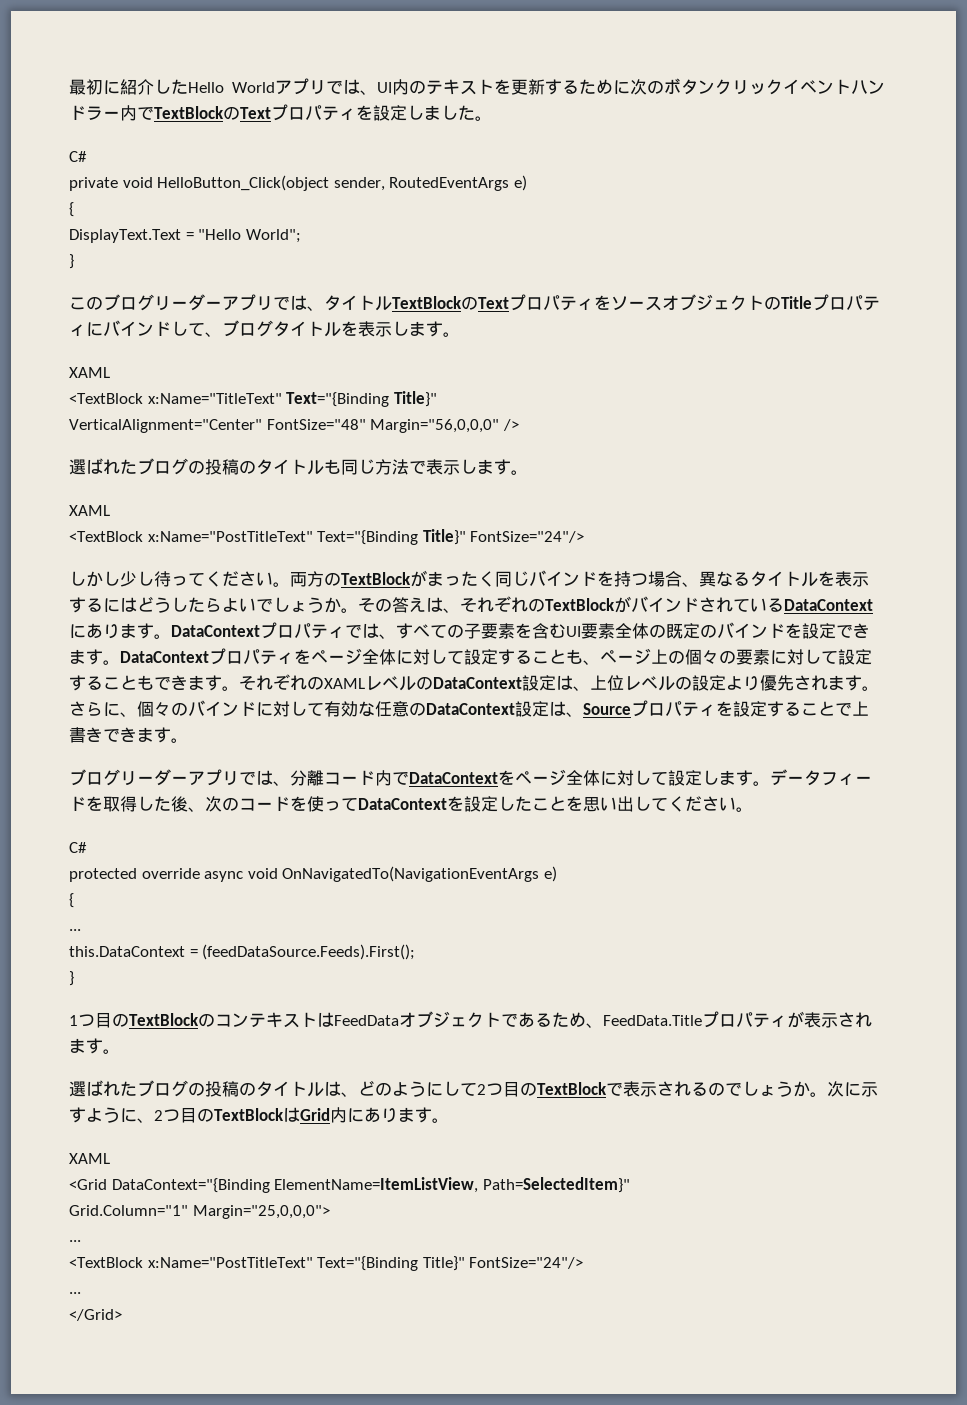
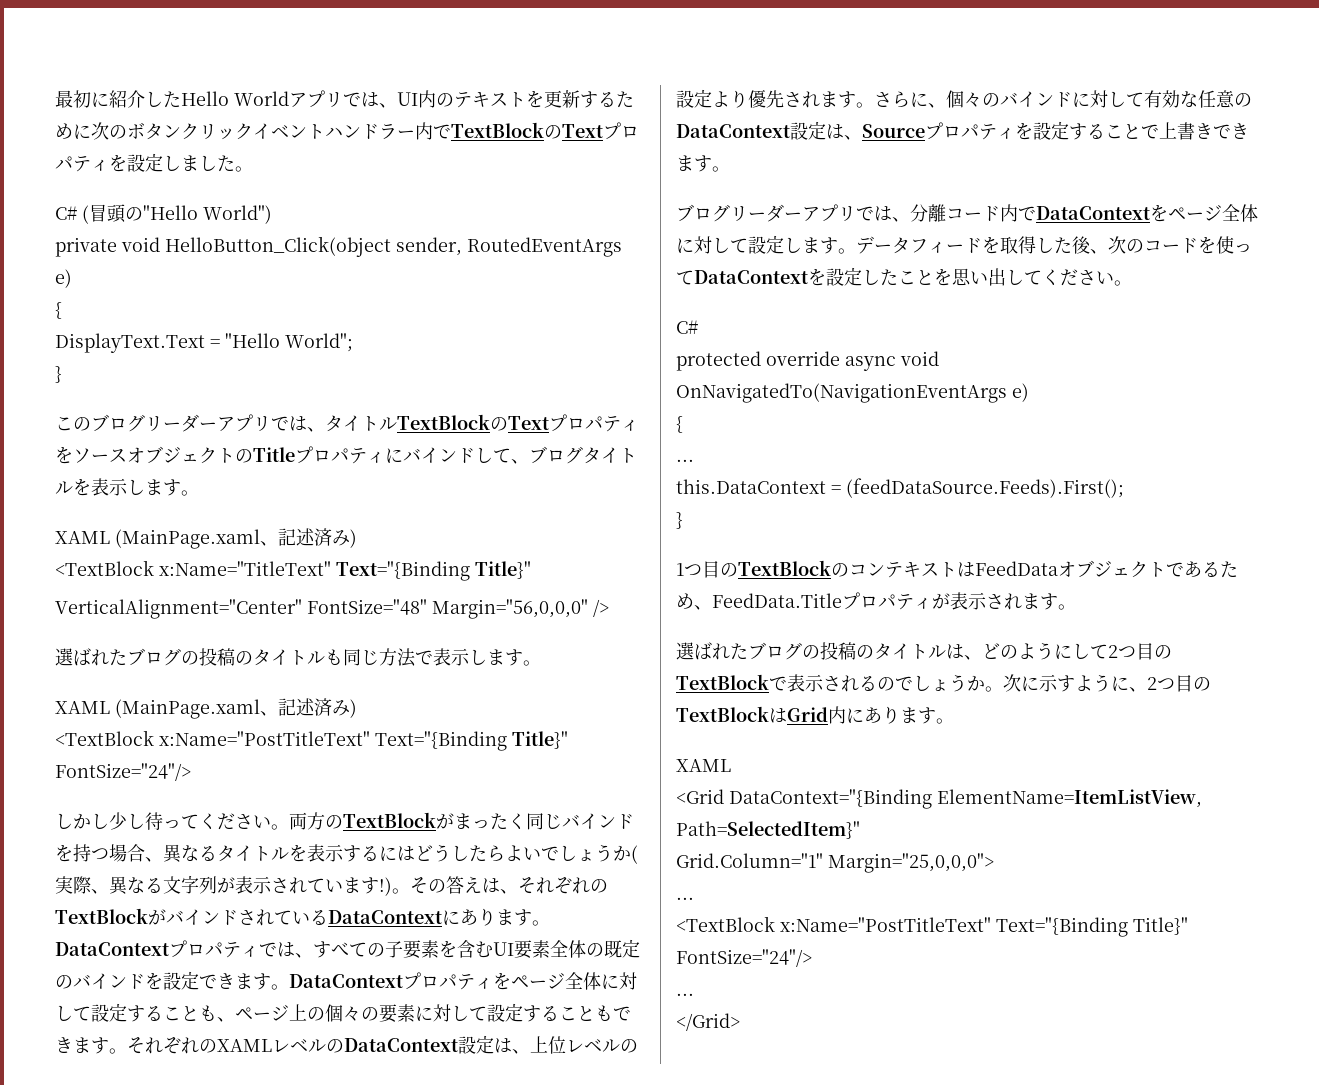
  最初に紹介したHello Worldアプリでは、UI内のテキストを更新するために次のボタンクリックイベントハンドラー内でTextBlockのTextプロパティを設定しました。
- C#
+ C# (冒頭の"Hello World")
  このブログリーダーアプリでは、タイトルTextBlockのTextプロパティをソースオブジェクトのTitleプロパティにバインドして、ブログタイトルを表示します。
- XAML
+ XAML (MainPage.xaml、記述済み)
  選ばれたブログの投稿のタイトルも同じ方法で表示します。
- XAML
+ XAML (MainPage.xaml、記述済み)
- 両方のTextBlockがまったく同じバインドを持つ場合、異なるタイトルを表示するにはどうしたらよいでしょうか。
+ 両方のTextBlockがまったく同じバインドを持つ場合、異なるタイトルを表示するにはどうしたらよいでしょうか(実際、異なる文字列が表示されています!)。

